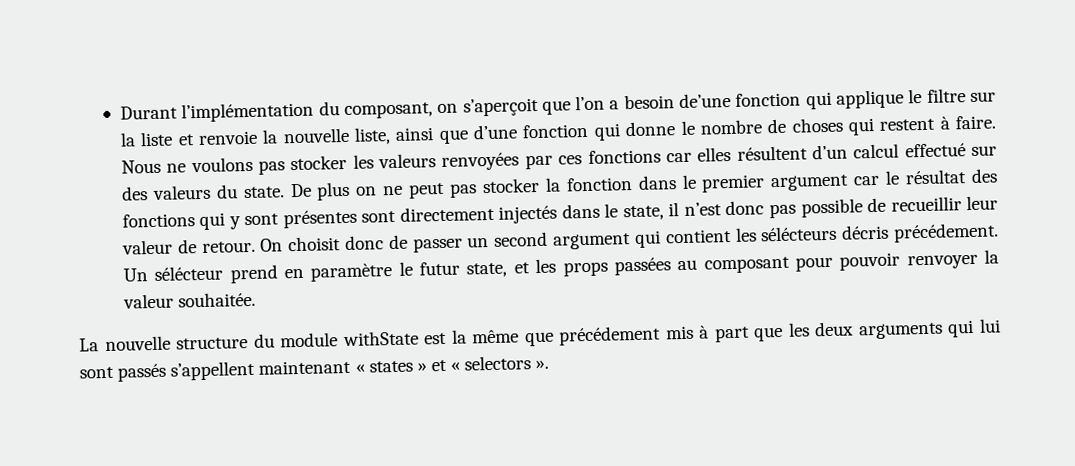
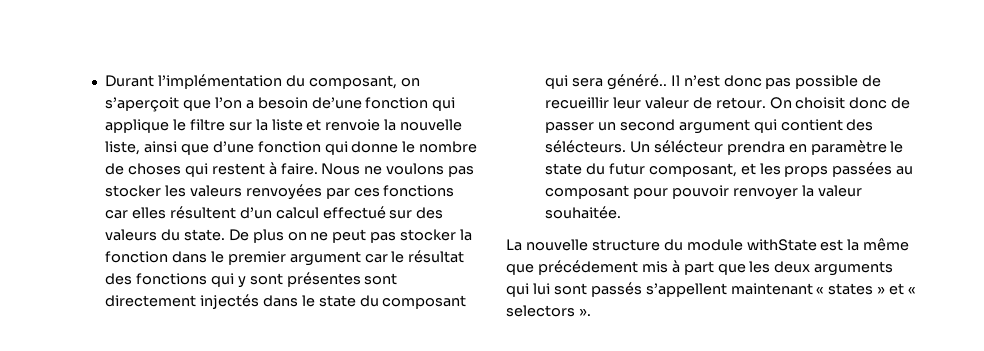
- De plus on ne peut pas stocker la fonction dans le premier argument car le résultat des fonctions qui y sont présentes sont directement injectés dans le state, il n’est donc pas possible de recueillir leur valeur de retour.
+ De plus on ne peut pas stocker la fonction dans le premier argument car le résultat des fonctions qui y sont présentes sont directement injectés dans le state du composant qui sera généré.. Il n’est donc pas possible de recueillir leur valeur de retour.
- On choisit donc de passer un second argument qui contient les sélécteurs décris précédement.
+ On choisit donc de passer un second argument qui contient des sélécteurs.
- Un sélécteur prend en paramètre le futur state, et les props passées au composant pour pouvoir renvoyer la valeur souhaitée.
+ Un sélécteur prendra en paramètre le state du futur composant, et les props passées au composant pour pouvoir renvoyer la valeur souhaitée.

